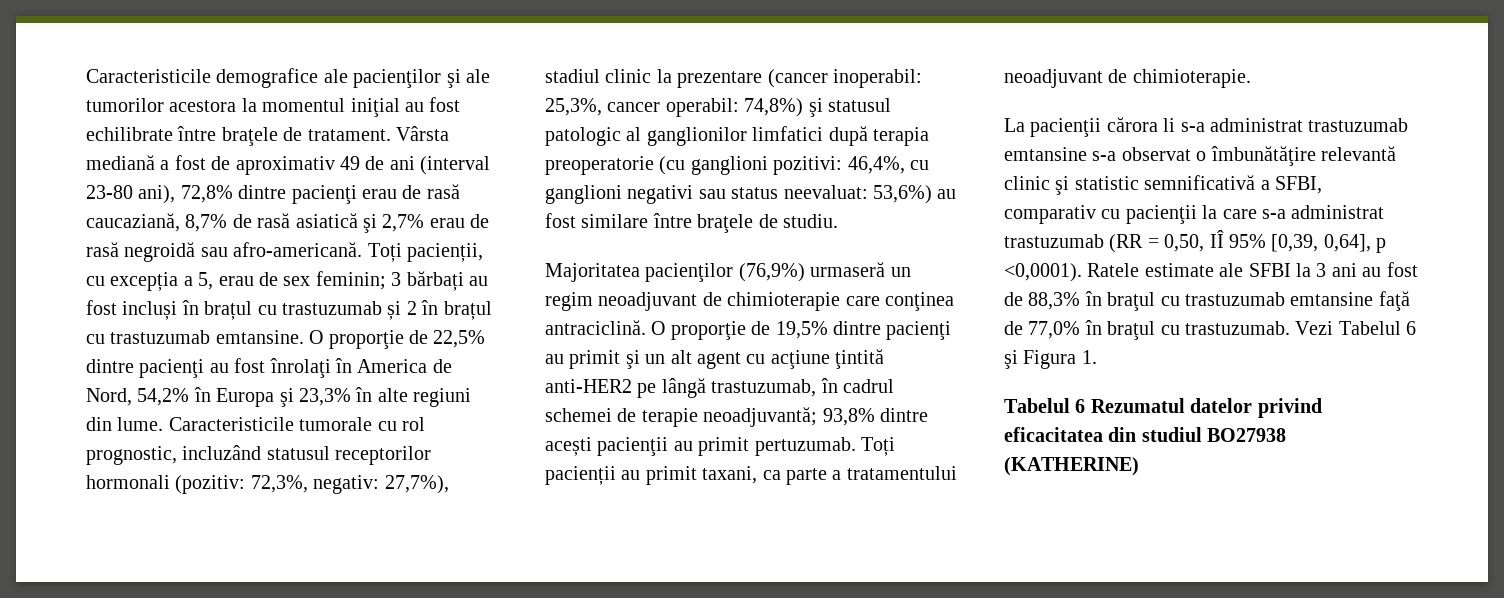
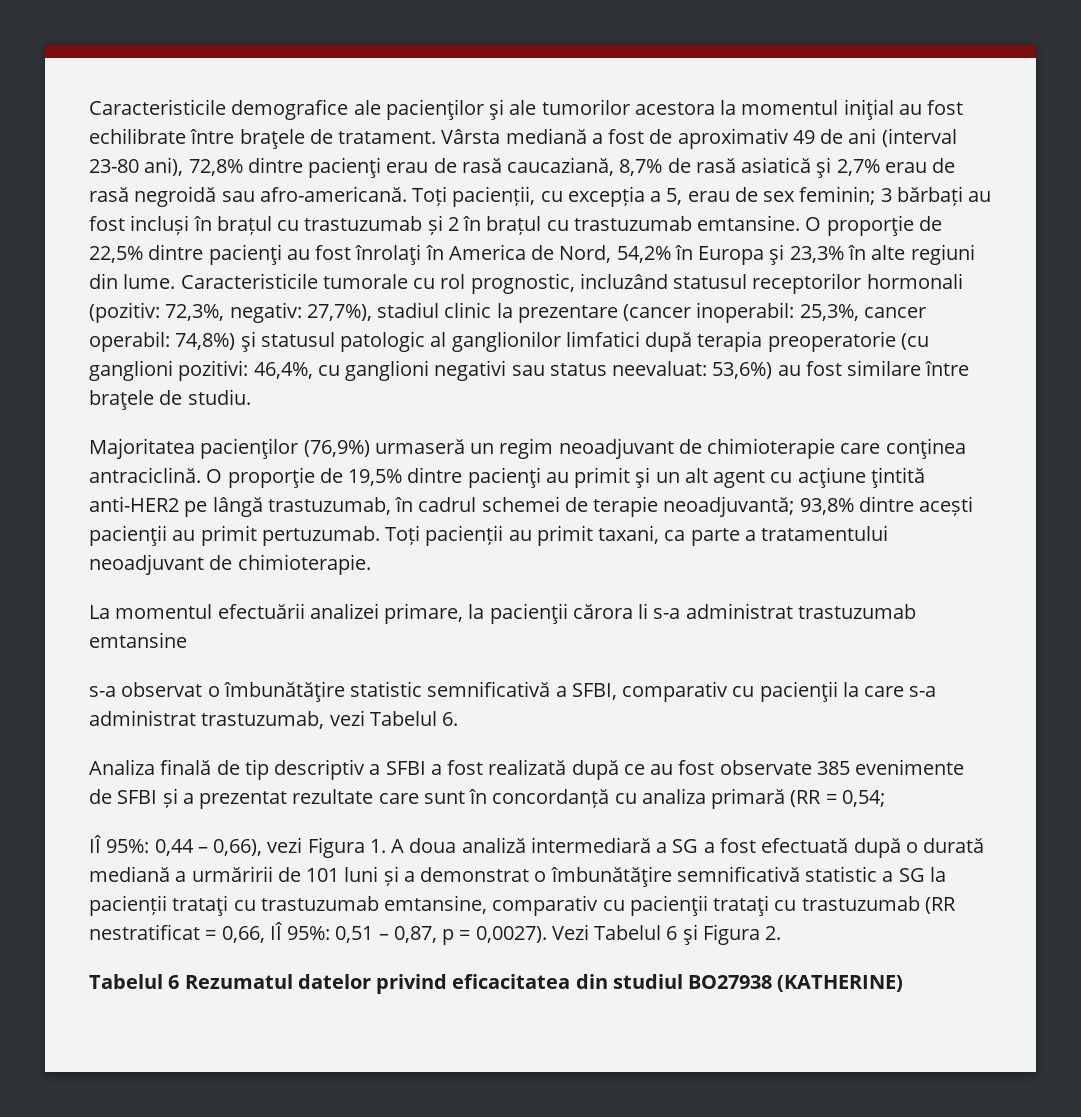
- La pacienţii cărora li s-a administrat trastuzumab emtansine s-a observat o îmbunătăţire relevantă clinic şi statistic semnificativă a SFBI, comparativ cu pacienţii la care s-a administrat trastuzumab (RR = 0,50, IÎ 95% [0,39, 0,64], p <0,0001). Ratele estimate ale SFBI la 3 ani au fost de 88,3% în braţul cu trastuzumab emtansine faţă de 77,0% în braţul cu trastuzumab.
+ La momentul efectuării analizei primare, la pacienţii cărora li s-a administrat trastuzumab emtansine
+ s-a observat o îmbunătăţire statistic semnificativă a SFBI, comparativ cu pacienţii la care s-a administrat trastuzumab, vezi Tabelul 6.
+ Analiza finală de tip descriptiv a SFBI a fost realizată după ce au fost observate 385 evenimente de SFBI și a prezentat rezultate care sunt în concordanță cu analiza primară (RR = 0,54;
+ IÎ 95%: 0,44 – 0,66), vezi Figura 1. A doua analiză intermediară a SG a fost efectuată după o durată mediană a urmăririi de 101 luni și a demonstrat o îmbunătăţire semnificativă statistic a SG la pacienții trataţi cu trastuzumab emtansine, comparativ cu pacienţii trataţi cu trastuzumab (RR nestratificat = 0,66, IÎ 95%: 0,51 – 0,87, p = 0,0027).
- Vezi Tabelul 6 şi Figura 1.
+ Vezi Tabelul 6 şi Figura 2.

